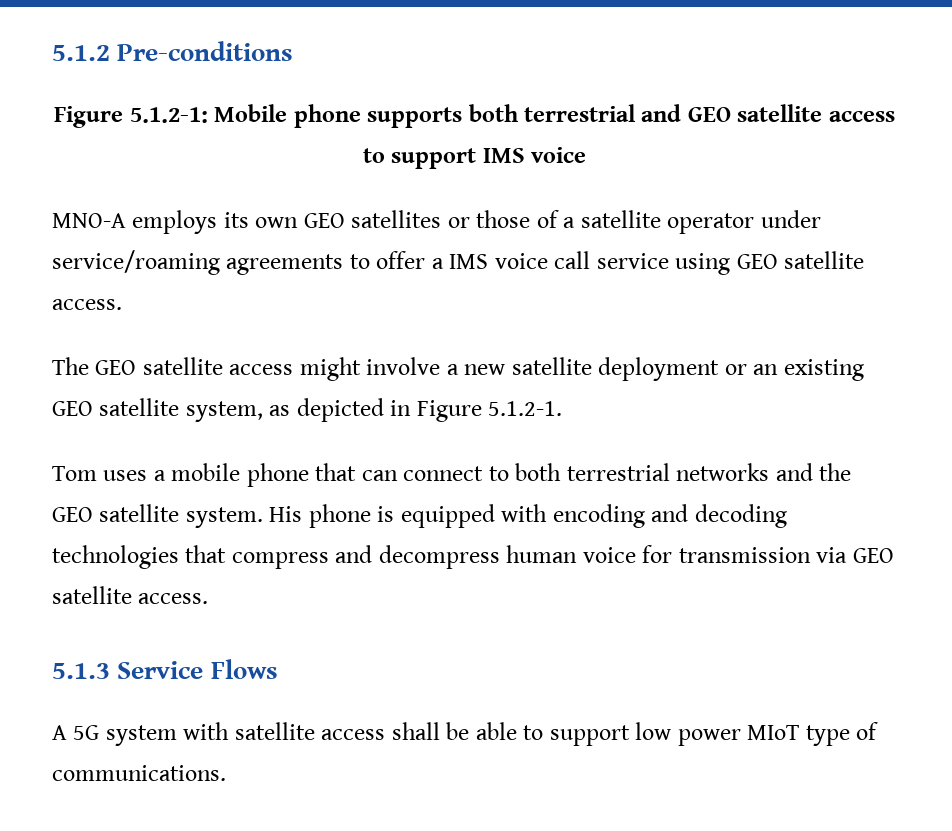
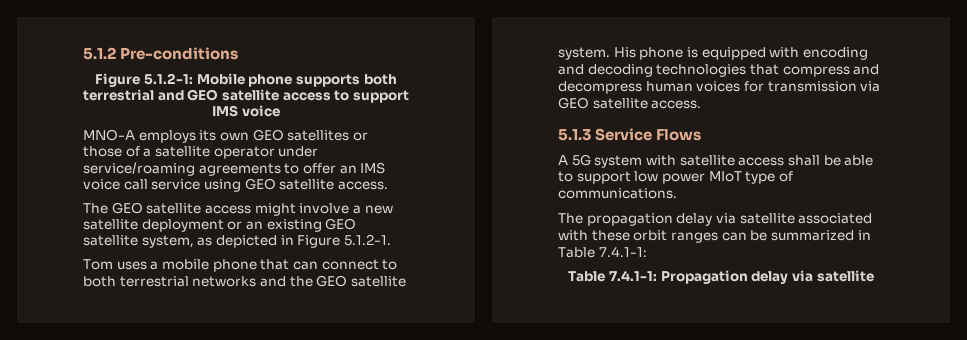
- MNO-A employs its own GEO satellites or those of a satellite operator under service/roaming agreements to offer a IMS voice call service using GEO satellite access.
+ MNO-A employs its own GEO satellites or those of a satellite operator under service/roaming agreements to offer an IMS voice call service using GEO satellite access.
- His phone is equipped with encoding and decoding technologies that compress and decompress human voice for transmission via GEO satellite access.
+ His phone is equipped with encoding and decoding technologies that compress and decompress human voices for transmission via GEO satellite access.
+ The propagation delay via satellite associated with these orbit ranges can be summarized in Table 7.4.1-1:
+ Table 7.4.1-1: Propagation delay via satellite

